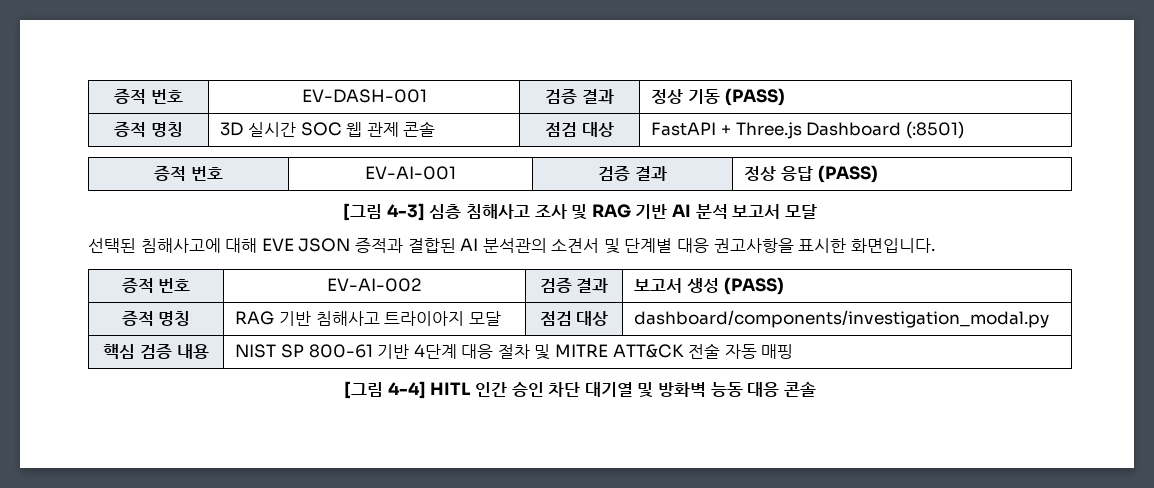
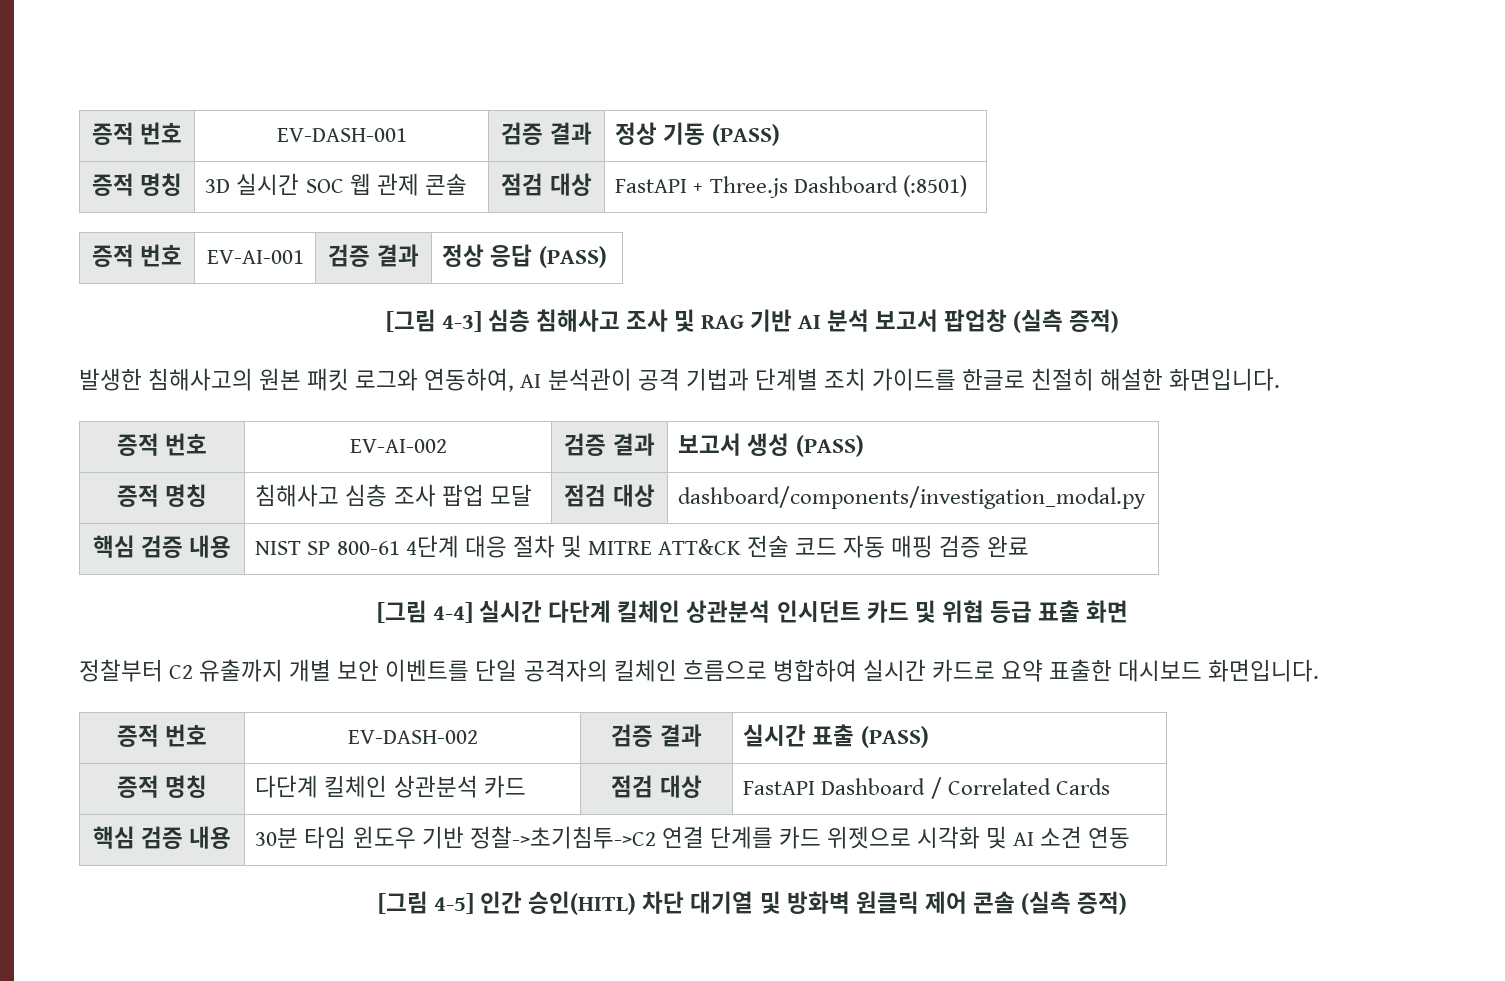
- [그림 4-3] 심층 침해사고 조사 및 RAG 기반 AI 분석 보고서 모달
- 선택된 침해사고에 대해 EVE JSON 증적과 결합된 AI 분석관의 소견서 및 단계별 대응 권고사항을 표시한 화면입니다.
+ [그림 4-3] 심층 침해사고 조사 및 RAG 기반 AI 분석 보고서 팝업창 (실측 증적)
+ 발생한 침해사고의 원본 패킷 로그와 연동하여, AI 분석관이 공격 기법과 단계별 조치 가이드를 한글로 친절히 해설한 화면입니다.
- 증적 명칭 | RAG 기반 침해사고 트라이아지 모달 | 점검 대상 | dashboard/components/investigation_modal.py
+ 증적 명칭 | 침해사고 심층 조사 팝업 모달 | 점검 대상 | dashboard/components/investigation_modal.py
- 핵심 검증 내용 | NIST SP 800-61 기반 4단계 대응 절차 및 MITRE ATT&CK 전술 자동 매핑
+ 핵심 검증 내용 | NIST SP 800-61 4단계 대응 절차 및 MITRE ATT&CK 전술 코드 자동 매핑 검증 완료
- [그림 4-4] HITL 인간 승인 차단 대기열 및 방화벽 능동 대응 콘솔
+ [그림 4-4] 실시간 다단계 킬체인 상관분석 인시던트 카드 및 위협 등급 표출 화면
+ 정찰부터 C2 유출까지 개별 보안 이벤트를 단일 공격자의 킬체인 흐름으로 병합하여 실시간 카드로 요약 표출한 대시보드 화면입니다.
+ 증적 번호 | EV-DASH-002 | 검증 결과 | 실시간 표출 (PASS)
+ 증적 명칭 | 다단계 킬체인 상관분석 카드 | 점검 대상 | FastAPI Dashboard / Correlated Cards
+ 핵심 검증 내용 | 30분 타임 윈도우 기반 정찰->초기침투->C2 연결 단계를 카드 위젯으로 시각화 및 AI 소견 연동
+ [그림 4-5] 인간 승인(HITL) 차단 대기열 및 방화벽 원클릭 제어 콘솔 (실측 증적)

